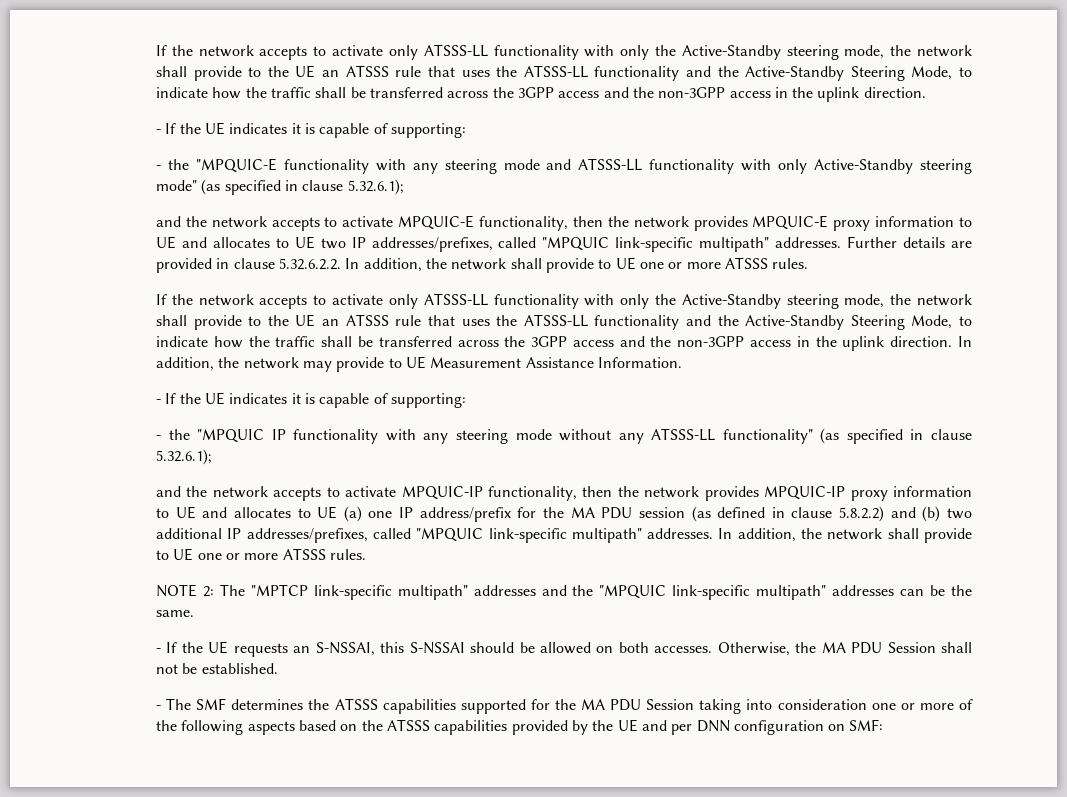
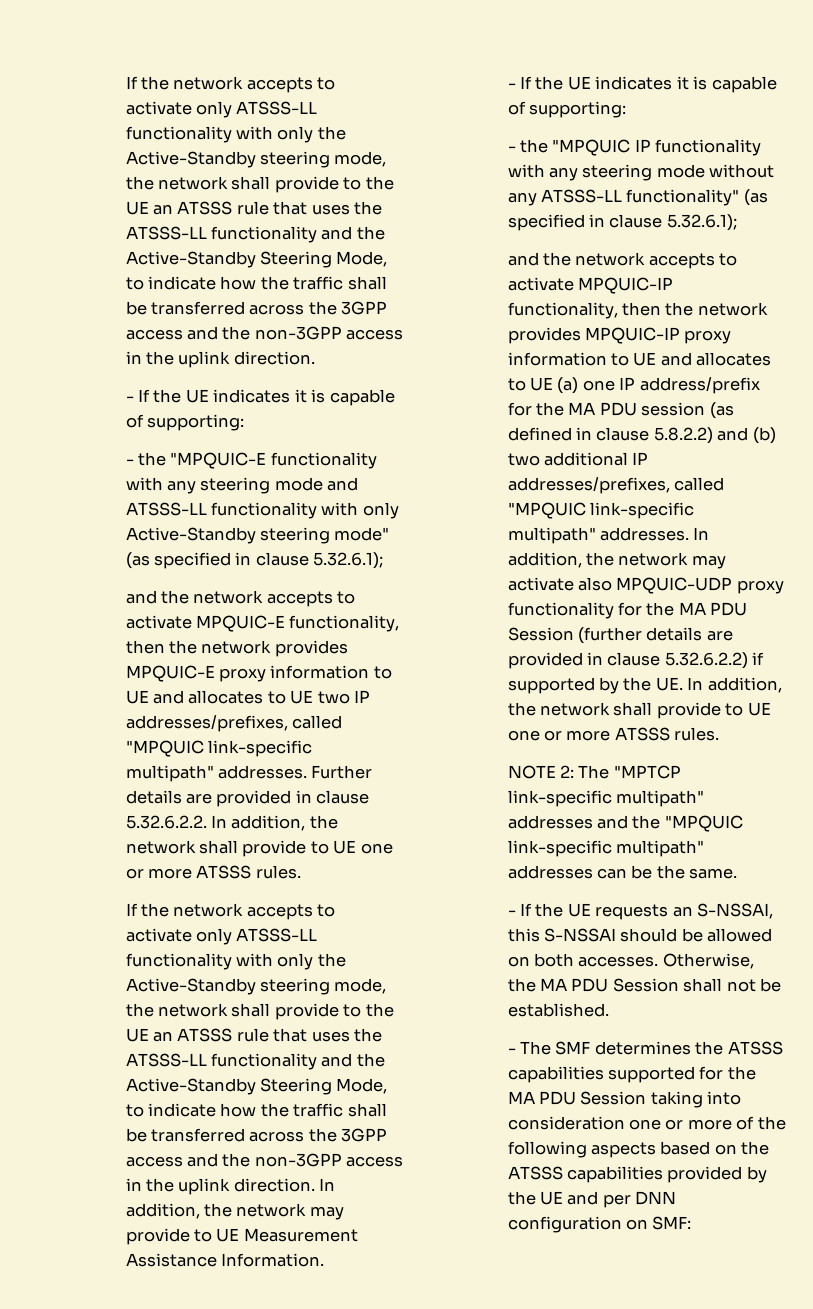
- and the network accepts to activate MPQUIC-IP functionality, then the network provides MPQUIC-IP proxy information to UE and allocates to UE (a) one IP address/prefix for the MA PDU session (as defined in clause 5.8.2.2) and (b) two additional IP addresses/prefixes, called "MPQUIC link-specific multipath" addresses. In addition, the network shall provide to UE one or more ATSSS rules.
+ and the network accepts to activate MPQUIC-IP functionality, then the network provides MPQUIC-IP proxy information to UE and allocates to UE (a) one IP address/prefix for the MA PDU session (as defined in clause 5.8.2.2) and (b) two additional IP addresses/prefixes, called "MPQUIC link-specific multipath" addresses. In addition, the network may activate also MPQUIC-UDP proxy functionality for the MA PDU Session (further details are provided in clause 5.32.6.2.2) if supported by the UE. In addition, the network shall provide to UE one or more ATSSS rules.

